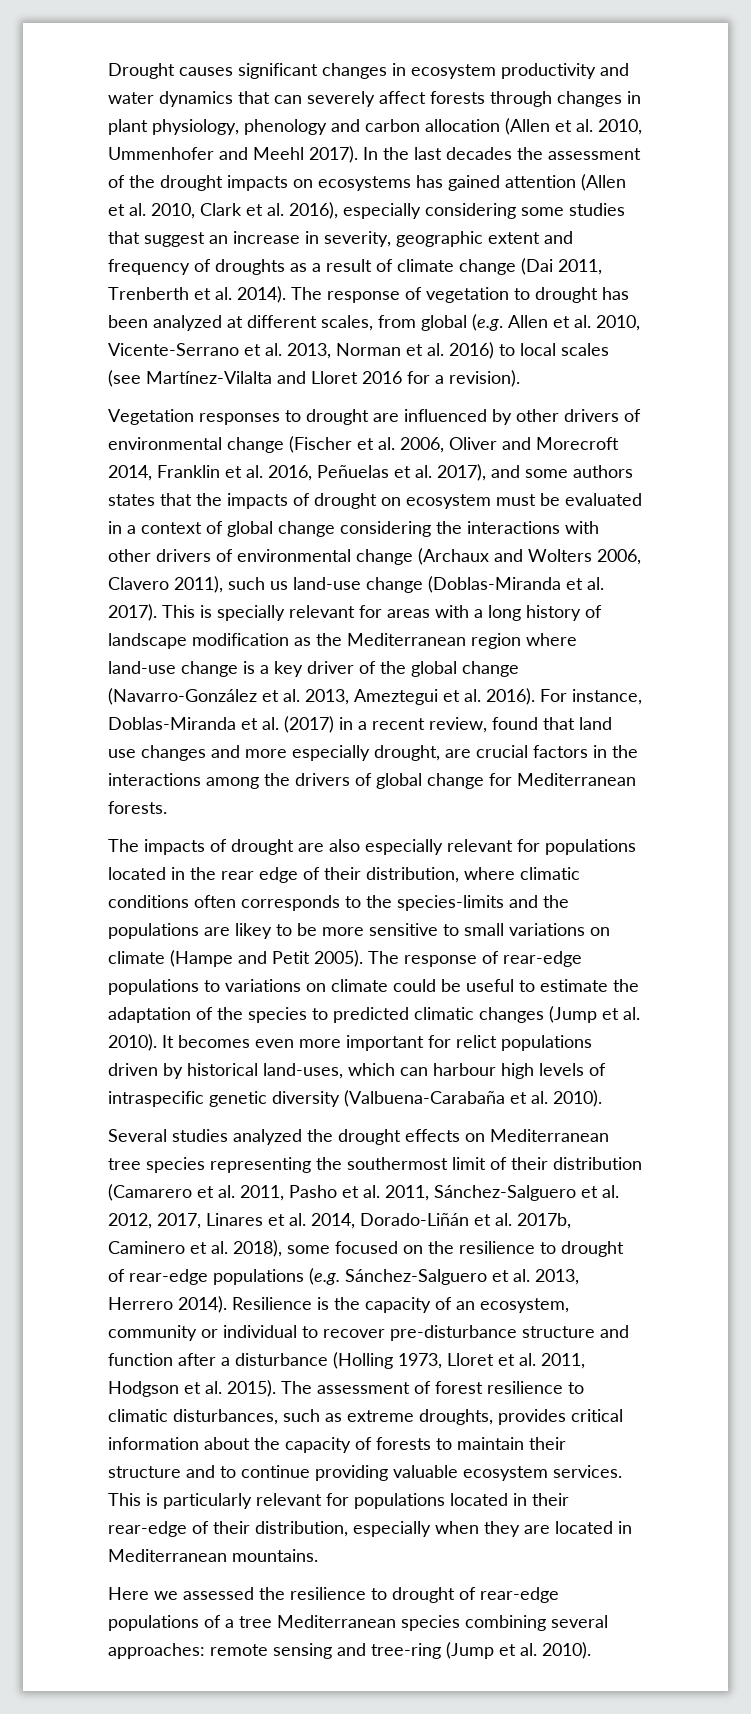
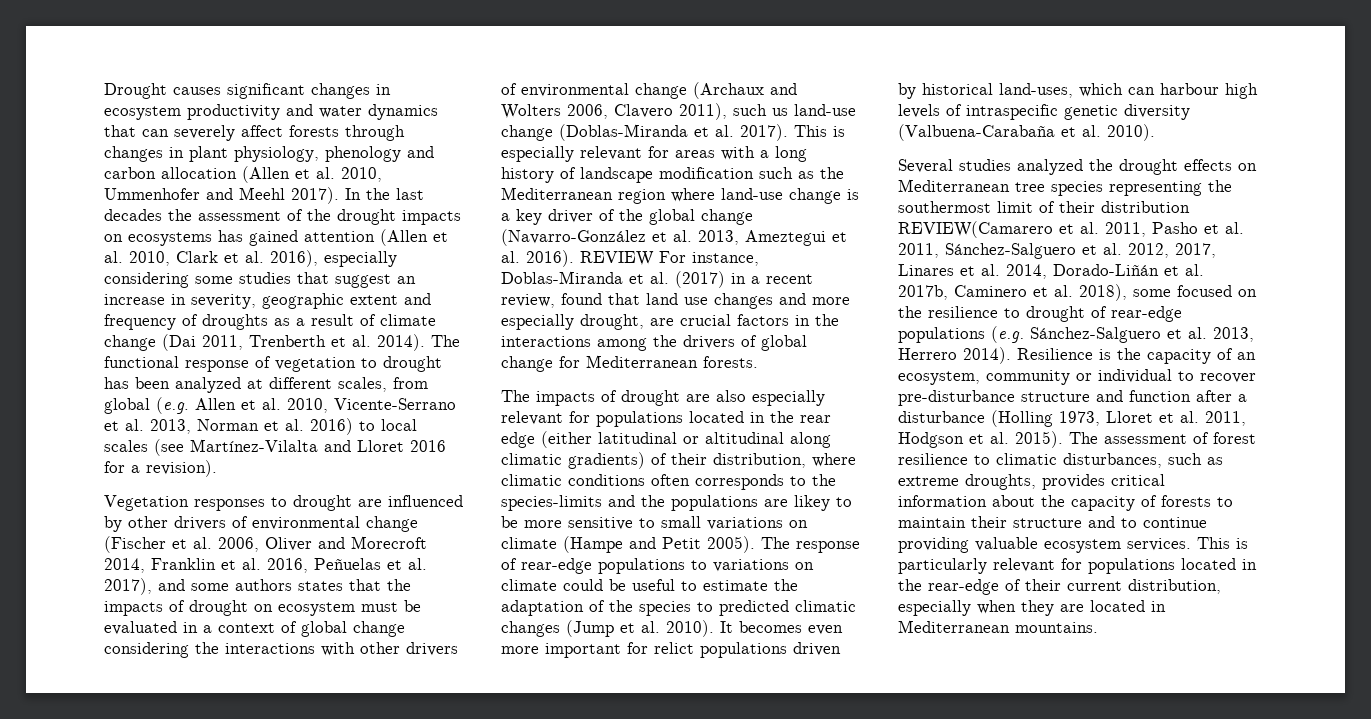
- The response of vegetation to drought has been analyzed at different scales, from global (e.g. Allen et al. 2010, Vicente-Serrano et al. 2013, Norman et al. 2016) to local scales (see Martínez-Vilalta and Lloret 2016 for a revision).
+ The functional response of vegetation to drought has been analyzed at different scales, from global (e.g. Allen et al. 2010, Vicente-Serrano et al. 2013, Norman et al. 2016) to local scales (see Martínez-Vilalta and Lloret 2016 for a revision).
- This is specially relevant for areas with a long history of landscape modification as the Mediterranean region where land-use change is a key driver of the global change (Navarro-González et al. 2013, Ameztegui et al. 2016).
+ This is especially relevant for areas with a long history of landscape modification such as the Mediterranean region where land-use change is a key driver of the global change (Navarro-González et al. 2013, Ameztegui et al. 2016).
- For instance, Doblas-Miranda et al. (2017) in a recent review, found that land use changes and more especially drought, are crucial factors in the interactions among the drivers of global change for Mediterranean forests.
+ REVIEW For instance, Doblas-Miranda et al. (2017) in a recent review, found that land use changes and more especially drought, are crucial factors in the interactions among the drivers of global change for Mediterranean forests.
- The impacts of drought are also especially relevant for populations located in the rear edge of their distribution, where climatic conditions often corresponds to the species-limits and the populations are likey to be more sensitive to small variations on climate (Hampe and Petit 2005).
+ The impacts of drought are also especially relevant for populations located in the rear edge (either latitudinal or altitudinal along climatic gradients) of their distribution, where climatic conditions often corresponds to the species-limits and the populations are likey to be more sensitive to small variations on climate (Hampe and Petit 2005).
- Several studies analyzed the drought effects on Mediterranean tree species representing the southermost limit of their distribution (Camarero et al. 2011, Pasho et al. 2011, Sánchez-Salguero et al. 2012, 2017, Linares et al. 2014, Dorado-Liñán et al. 2017b, Caminero et al. 2018), some focused on the resilience to drought of rear-edge populations (e.g. Sánchez-Salguero et al. 2013, Herrero 2014).
+ Several studies analyzed the drought effects on Mediterranean tree species representing the southermost limit of their distribution REVIEW(Camarero et al. 2011, Pasho et al. 2011, Sánchez-Salguero et al. 2012, 2017, Linares et al. 2014, Dorado-Liñán et al. 2017b, Caminero et al. 2018), some focused on the resilience to drought of rear-edge populations (e.g. Sánchez-Salguero et al. 2013, Herrero 2014).
- This is particularly relevant for populations located in their rear-edge of their distribution, especially when they are located in Mediterranean mountains.
+ This is particularly relevant for populations located in the rear-edge of their current distribution, especially when they are located in Mediterranean mountains.
- Here we assessed the resilience to drought of rear-edge populations of a tree Mediterranean species combining several approaches: remote sensing and tree-ring (Jump et al. 2010).

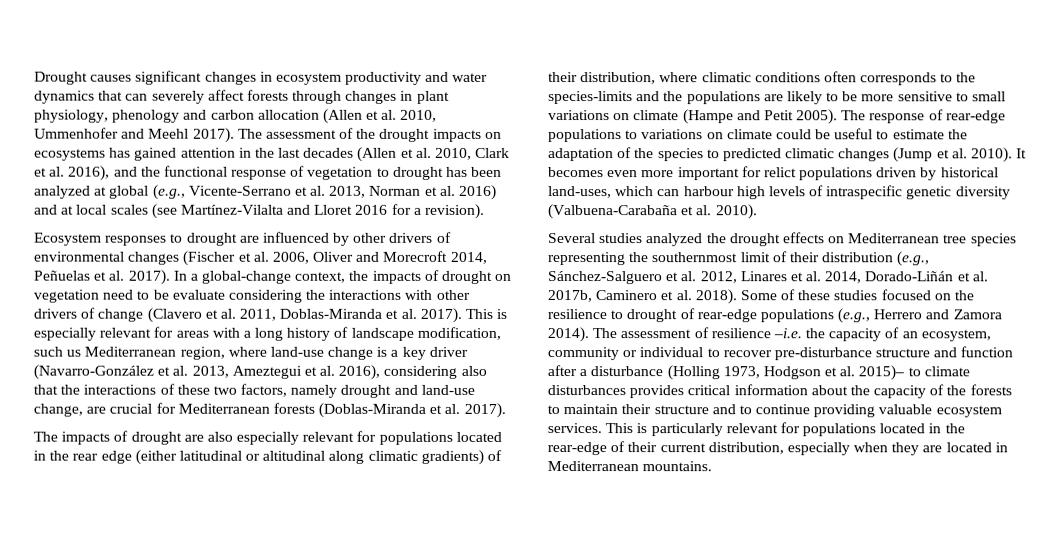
- In the last decades the assessment of the drought impacts on ecosystems has gained attention (Allen et al. 2010, Clark et al. 2016), especially considering some studies that suggest an increase in severity, geographic extent and frequency of droughts as a result of climate change (Dai 2011, Trenberth et al. 2014). The functional response of vegetation to drought has been analyzed at different scales, from global (e.g. Allen et al. 2010, Vicente-Serrano et al. 2013, Norman et al. 2016) to local scales (see Martínez-Vilalta and Lloret 2016 for a revision).
+ The assessment of the drought impacts on ecosystems has gained attention in the last decades (Allen et al. 2010, Clark et al. 2016), and the functional response of vegetation to drought has been analyzed at global (e.g., Vicente-Serrano et al. 2013, Norman et al. 2016) and at local scales (see Martínez-Vilalta and Lloret 2016 for a revision).
- Vegetation responses to drought are influenced by other drivers of environmental change (Fischer et al. 2006, Oliver and Morecroft 2014, Franklin et al. 2016, Peñuelas et al. 2017), and some authors states that the impacts of drought on ecosystem must be evaluated in a context of global change considering the interactions with other drivers of environmental change (Archaux and Wolters 2006, Clavero 2011), such us land-use change (Doblas-Miranda et al. 2017).
+ Ecosystem responses to drought are influenced by other drivers of environmental changes (Fischer et al. 2006, Oliver and Morecroft 2014, Peñuelas et al. 2017). In a global-change context, the impacts of drought on vegetation need to be evaluate considering the interactions with other drivers of change (Clavero et al. 2011, Doblas-Miranda et al. 2017).
- This is especially relevant for areas with a long history of landscape modification such as the Mediterranean region where land-use change is a key driver of the global change (Navarro-González et al. 2013, Ameztegui et al. 2016). REVIEW For instance, Doblas-Miranda et al. (2017) in a recent review, found that land use changes and more especially drought, are crucial factors in the interactions among the drivers of global change for Mediterranean forests.
+ This is especially relevant for areas with a long history of landscape modification, such us Mediterranean region, where land-use change is a key driver (Navarro-González et al. 2013, Ameztegui et al. 2016), considering also that the interactions of these two factors, namely drought and land-use change, are crucial for Mediterranean forests (Doblas-Miranda et al. 2017).
- The impacts of drought are also especially relevant for populations located in the rear edge (either latitudinal or altitudinal along climatic gradients) of their distribution, where climatic conditions often corresponds to the species-limits and the populations are likey to be more sensitive to small variations on climate (Hampe and Petit 2005).
+ The impacts of drought are also especially relevant for populations located in the rear edge (either latitudinal or altitudinal along climatic gradients) of their distribution, where climatic conditions often corresponds to the species-limits and the populations are likely to be more sensitive to small variations on climate (Hampe and Petit 2005).
- Several studies analyzed the drought effects on Mediterranean tree species representing the southermost limit of their distribution REVIEW(Camarero et al. 2011, Pasho et al. 2011, Sánchez-Salguero et al. 2012, 2017, Linares et al. 2014, Dorado-Liñán et al. 2017b, Caminero et al. 2018), some focused on the resilience to drought of rear-edge populations (e.g. Sánchez-Salguero et al. 2013, Herrero 2014). Resilience is the capacity of an ecosystem, community or individual to recover pre-disturbance structure and function after a disturbance (Holling 1973, Lloret et al. 2011, Hodgson et al. 2015). The assessment of forest resilience to climatic disturbances, such as extreme droughts, provides critical information about the capacity of forests to maintain their structure and to continue providing valuable ecosystem services.
+ Several studies analyzed the drought effects on Mediterranean tree species representing the southernmost limit of their distribution (e.g., Sánchez-Salguero et al. 2012, Linares et al. 2014, Dorado-Liñán et al. 2017b, Caminero et al. 2018). Some of these studies focused on the resilience to drought of rear-edge populations (e.g., Herrero and Zamora 2014). The assessment of resilience –i.e. the capacity of an ecosystem, community or individual to recover pre-disturbance structure and function after a disturbance (Holling 1973, Hodgson et al. 2015)– to climate disturbances provides critical information about the capacity of the forests to maintain their structure and to continue providing valuable ecosystem services.

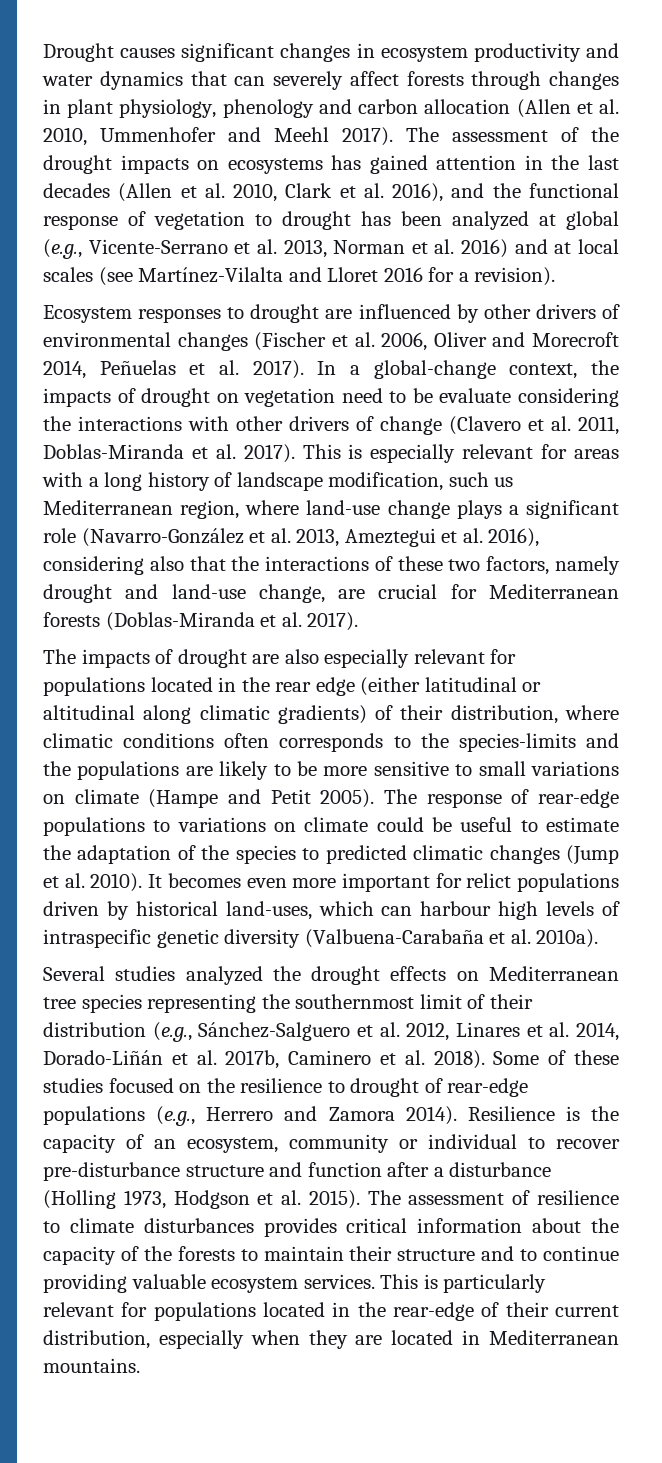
- This is especially relevant for areas with a long history of landscape modification, such us Mediterranean region, where land-use change is a key driver (Navarro-González et al. 2013, Ameztegui et al. 2016), considering also that the interactions of these two factors, namely drought and land-use change, are crucial for Mediterranean forests (Doblas-Miranda et al. 2017).
+ This is especially relevant for areas with a long history of landscape modification, such us Mediterranean region, where land-use change plays a significant role (Navarro-González et al. 2013, Ameztegui et al. 2016), considering also that the interactions of these two factors, namely drought and land-use change, are crucial for Mediterranean forests (Doblas-Miranda et al. 2017).
- It becomes even more important for relict populations driven by historical land-uses, which can harbour high levels of intraspecific genetic diversity (Valbuena-Carabaña et al. 2010).
+ It becomes even more important for relict populations driven by historical land-uses, which can harbour high levels of intraspecific genetic diversity (Valbuena-Carabaña et al. 2010a).
- The assessment of resilience –i.e. the capacity of an ecosystem, community or individual to recover pre-disturbance structure and function after a disturbance (Holling 1973, Hodgson et al. 2015)– to climate disturbances provides critical information about the capacity of the forests to maintain their structure and to continue providing valuable ecosystem services.
+ Resilience is the capacity of an ecosystem, community or individual to recover pre-disturbance structure and function after a disturbance (Holling 1973, Hodgson et al. 2015). The assessment of resilience to climate disturbances provides critical information about the capacity of the forests to maintain their structure and to continue providing valuable ecosystem services.

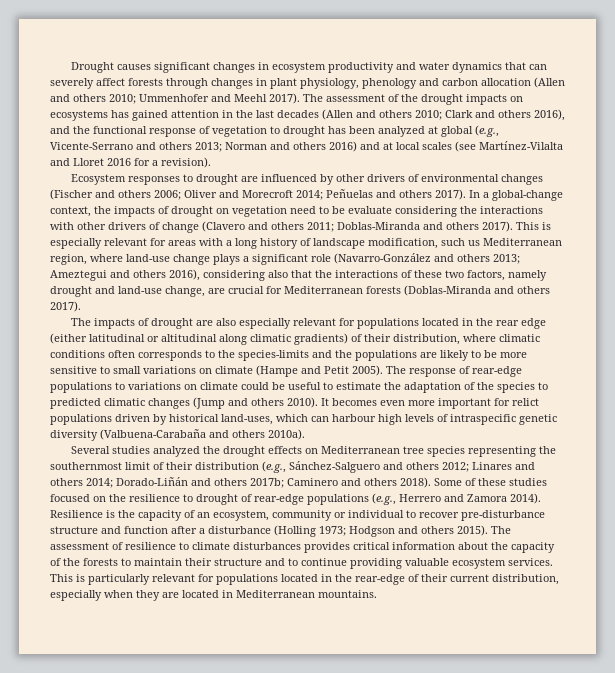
- Drought causes significant changes in ecosystem productivity and water dynamics that can severely affect forests through changes in plant physiology, phenology and carbon allocation (Allen et al. 2010, Ummenhofer and Meehl 2017).
+ Drought causes significant changes in ecosystem productivity and water dynamics that can severely affect forests through changes in plant physiology, phenology and carbon allocation (Allen and others 2010; Ummenhofer and Meehl 2017).
- The assessment of the drought impacts on ecosystems has gained attention in the last decades (Allen et al. 2010, Clark et al. 2016), and the functional response of vegetation to drought has been analyzed at global (e.g., Vicente-Serrano et al. 2013, Norman et al. 2016) and at local scales (see Martínez-Vilalta and Lloret 2016 for a revision).
+ The assessment of the drought impacts on ecosystems has gained attention in the last decades (Allen and others 2010; Clark and others 2016), and the functional response of vegetation to drought has been analyzed at global (e.g., Vicente-Serrano and others 2013; Norman and others 2016) and at local scales (see Martínez-Vilalta and Lloret 2016 for a revision).
- Ecosystem responses to drought are influenced by other drivers of environmental changes (Fischer et al. 2006, Oliver and Morecroft 2014, Peñuelas et al. 2017).
+ Ecosystem responses to drought are influenced by other drivers of environmental changes (Fischer and others 2006; Oliver and Morecroft 2014; Peñuelas and others 2017).
- In a global-change context, the impacts of drought on vegetation need to be evaluate considering the interactions with other drivers of change (Clavero et al. 2011, Doblas-Miranda et al. 2017).
+ In a global-change context, the impacts of drought on vegetation need to be evaluate considering the interactions with other drivers of change (Clavero and others 2011; Doblas-Miranda and others 2017).
- This is especially relevant for areas with a long history of landscape modification, such us Mediterranean region, where land-use change plays a significant role (Navarro-González et al. 2013, Ameztegui et al. 2016), considering also that the interactions of these two factors, namely drought and land-use change, are crucial for Mediterranean forests (Doblas-Miranda et al. 2017).
+ This is especially relevant for areas with a long history of landscape modification, such us Mediterranean region, where land-use change plays a significant role (Navarro-González and others 2013; Ameztegui and others 2016), considering also that the interactions of these two factors, namely drought and land-use change, are crucial for Mediterranean forests (Doblas-Miranda and others 2017).
- The response of rear-edge populations to variations on climate could be useful to estimate the adaptation of the species to predicted climatic changes (Jump et al. 2010).
+ The response of rear-edge populations to variations on climate could be useful to estimate the adaptation of the species to predicted climatic changes (Jump and others 2010).
- It becomes even more important for relict populations driven by historical land-uses, which can harbour high levels of intraspecific genetic diversity (Valbuena-Carabaña et al. 2010a).
+ It becomes even more important for relict populations driven by historical land-uses, which can harbour high levels of intraspecific genetic diversity (Valbuena-Carabaña and others 2010a).
- Several studies analyzed the drought effects on Mediterranean tree species representing the southernmost limit of their distribution (e.g., Sánchez-Salguero et al. 2012, Linares et al. 2014, Dorado-Liñán et al. 2017b, Caminero et al. 2018).
+ Several studies analyzed the drought effects on Mediterranean tree species representing the southernmost limit of their distribution (e.g., Sánchez-Salguero and others 2012; Linares and others 2014; Dorado-Liñán and others 2017b; Caminero and others 2018).
- Resilience is the capacity of an ecosystem, community or individual to recover pre-disturbance structure and function after a disturbance (Holling 1973, Hodgson et al. 2015).
+ Resilience is the capacity of an ecosystem, community or individual to recover pre-disturbance structure and function after a disturbance (Holling 1973; Hodgson and others 2015).

